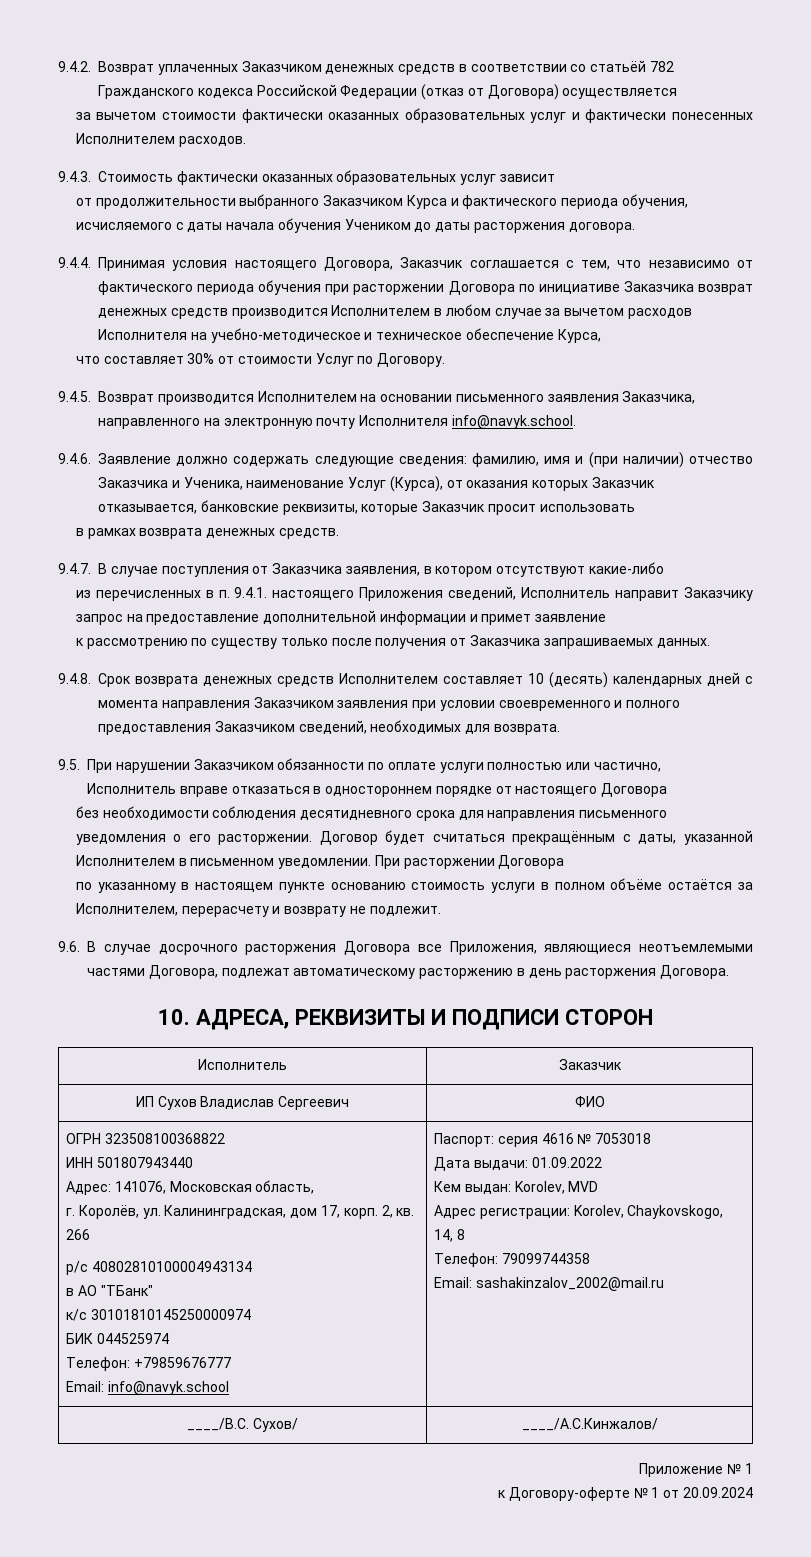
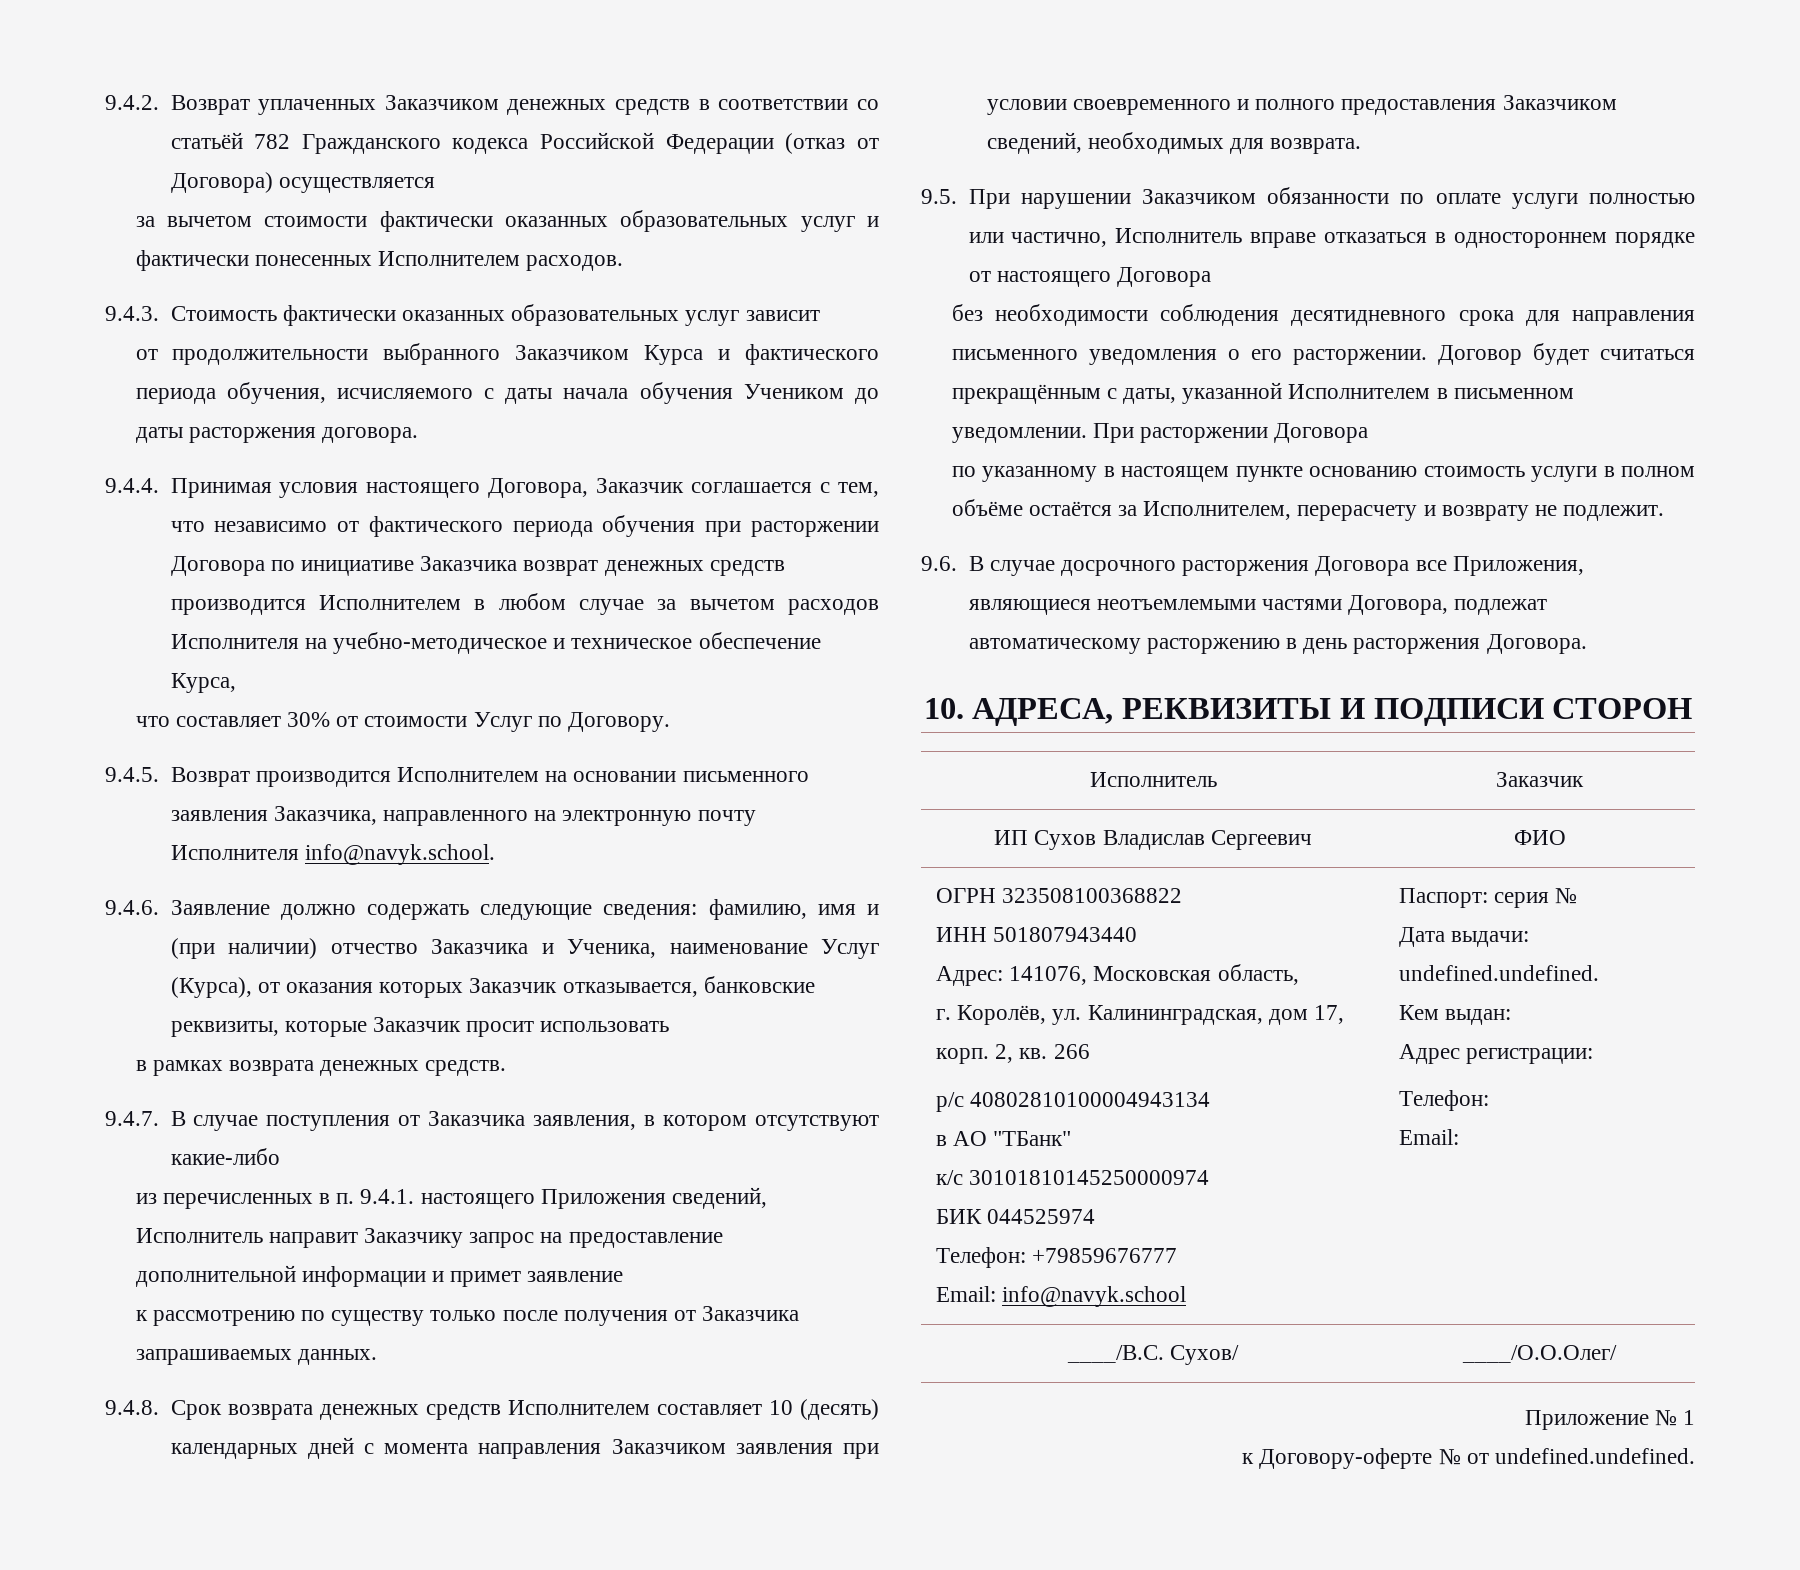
- Паспорт: серия 4616 № 7053018
+ Паспорт: серия №
- Дата выдачи: 01.09.2022
+ Дата выдачи: undefined.undefined.
- Кем выдан: Korolev, MVD
+ Кем выдан:
- Адрес регистрации: Korolev, Chaykovskogo, 14, 8
- Телефон: 79099744358
- Email: sashakinzalov_2002@mail.ru
+ Адрес регистрации:
+ Телефон:
+ Email:
- ____/В.С. Сухов/ | ____/А.С.Кинжалов/
+ ____/В.С. Сухов/ | ____/О.О.Олег/
- к Договору-оферте № 1 от 20.09.2024
+ к Договору-оферте № от undefined.undefined.

